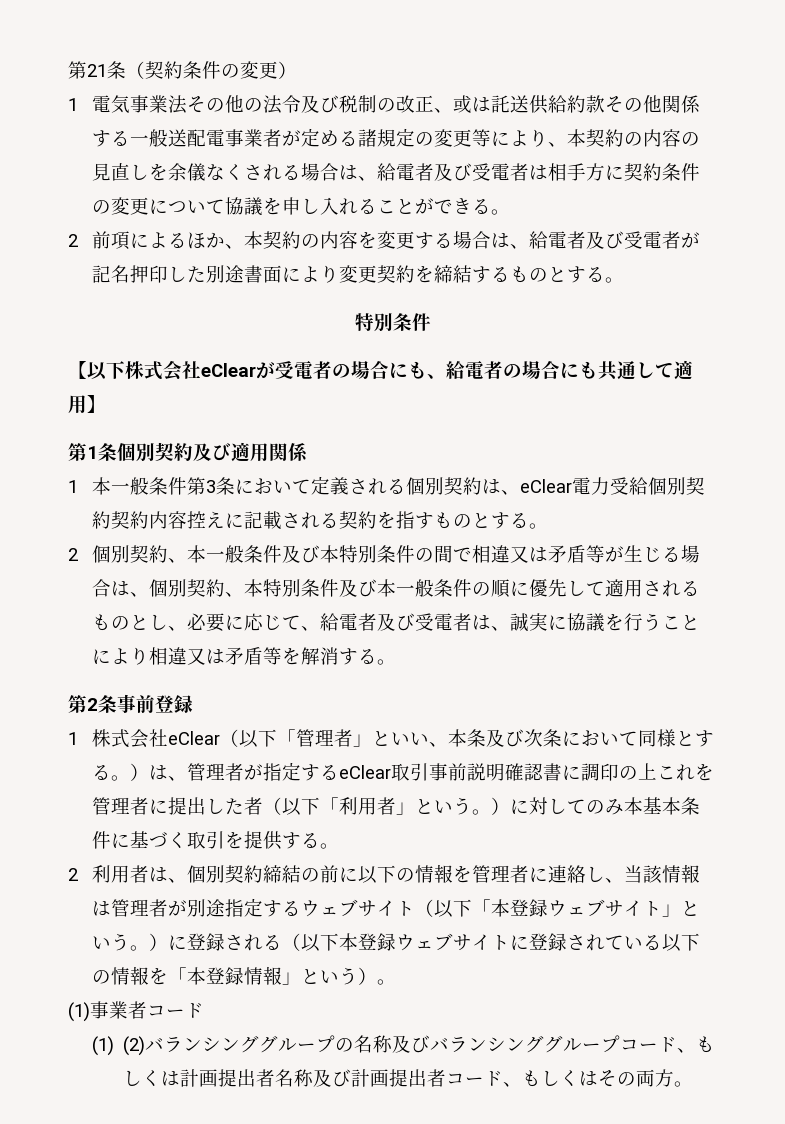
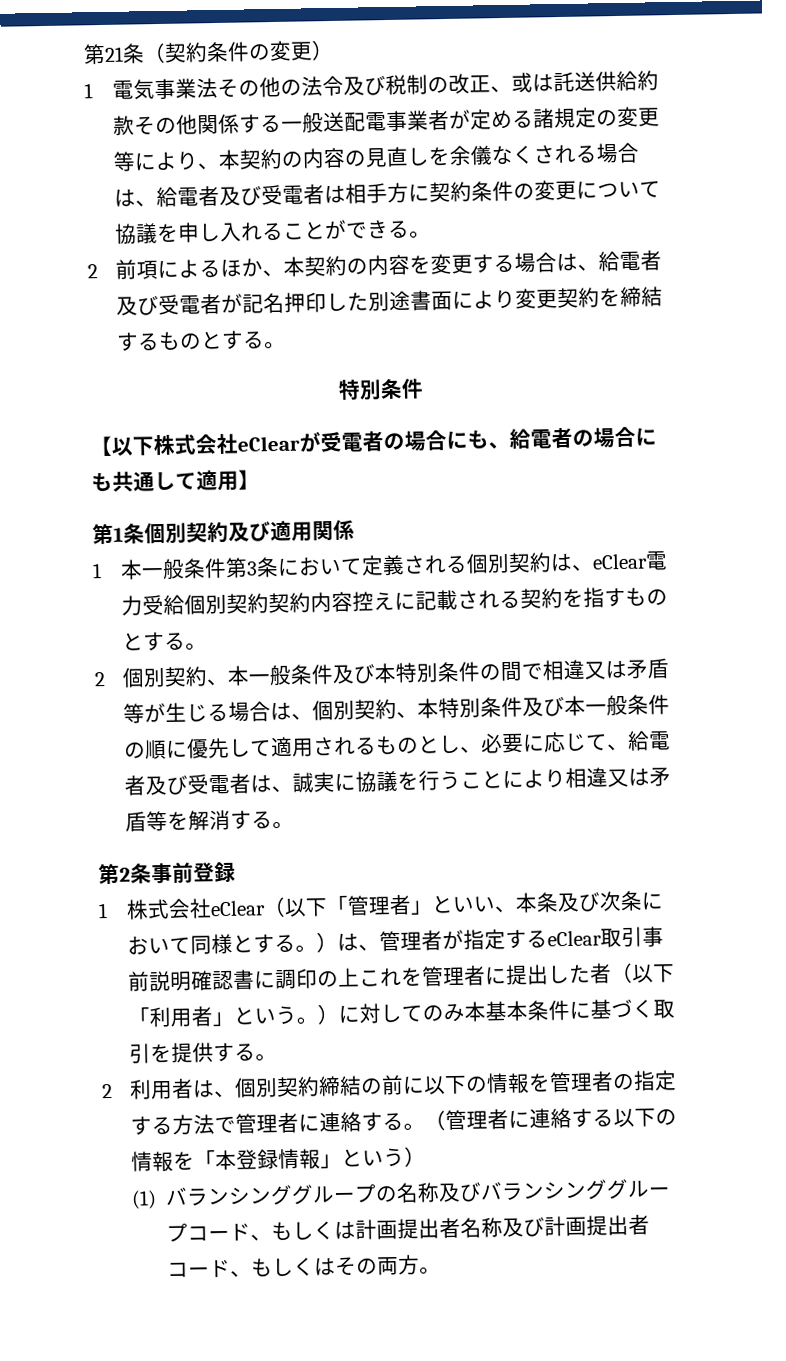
- 2利用者は、個別契約締結の前に以下の情報を管理者に連絡し、当該情報は管理者が別途指定するウェブサイト（以下「本登録ウェブサイト」という。）に登録される（以下本登録ウェブサイトに登録されている以下の情報を「本登録情報」という）。
- (1)事業者コード
- (1) (2)バランシンググループの名称及びバランシンググループコード、もしくは計画提出者名称及び計画提出者コード、もしくはその両方。
+ 2利用者は、個別契約締結の前に以下の情報を管理者の指定する方法で管理者に連絡する。（管理者に連絡する以下の情報を「本登録情報」という）
+ (1)バランシンググループの名称及びバランシンググループコード、もしくは計画提出者名称及び計画提出者コード、もしくはその両方。

